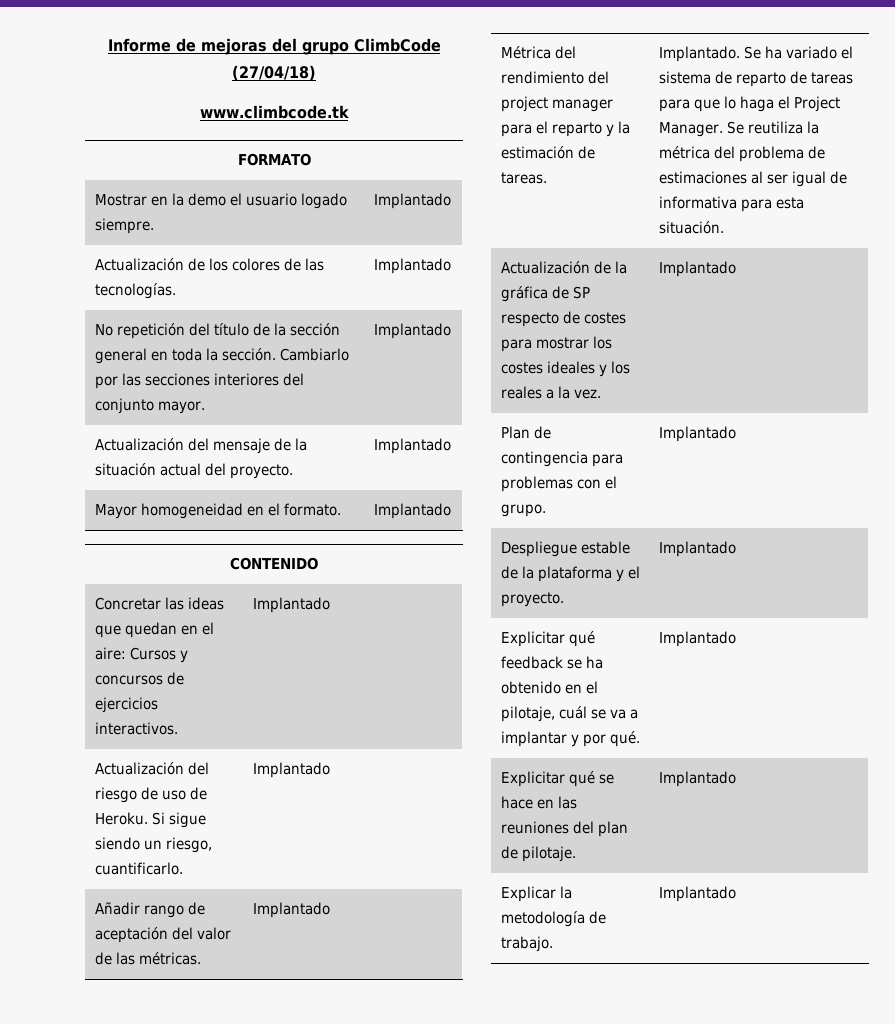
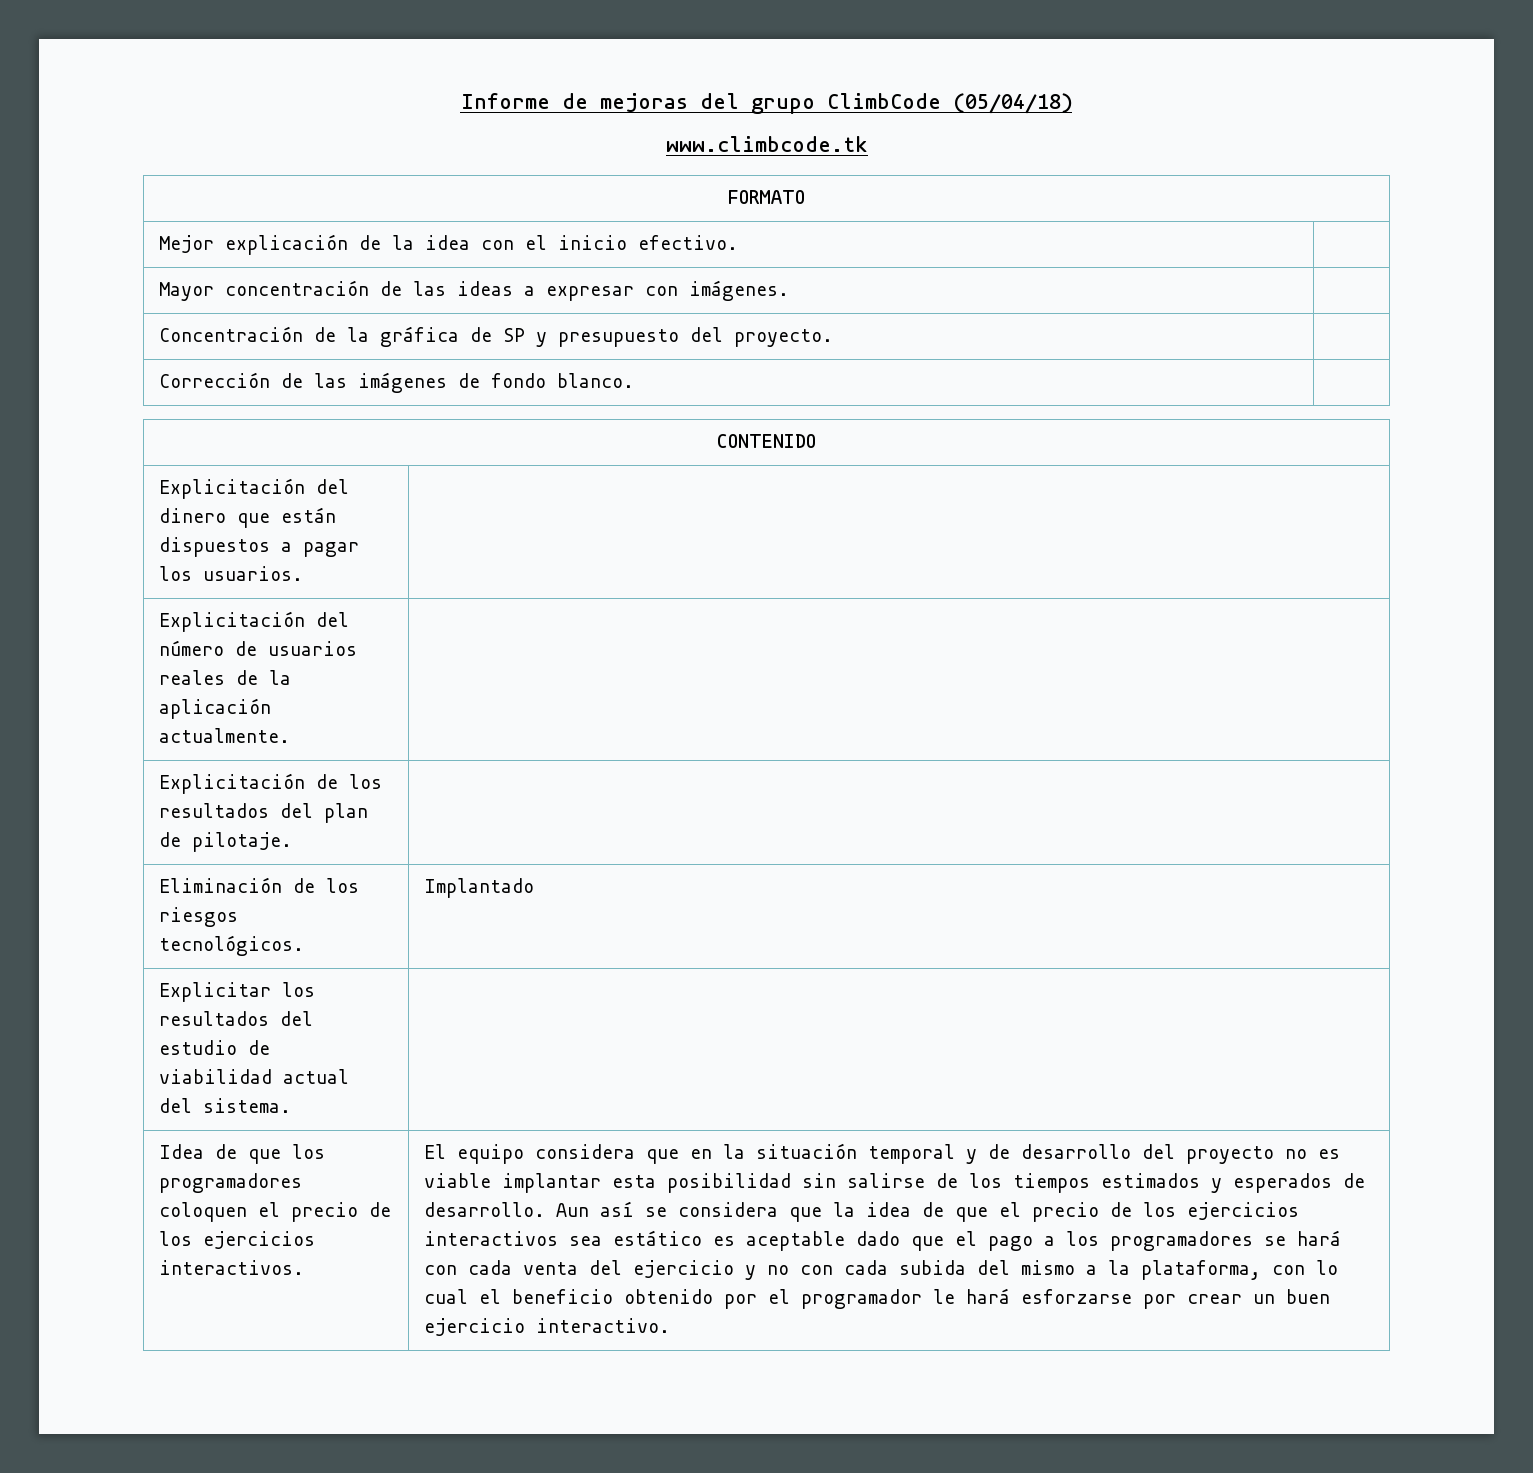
- Informe de mejoras del grupo ClimbCode (27/04/18)
+ Informe de mejoras del grupo ClimbCode (05/04/18)
- Mostrar en la demo el usuario logado siempre. | Implantado
- Actualización de los colores de las tecnologías. | Implantado
- No repetición del título de la sección general en toda la sección. Cambiarlo por las secciones interiores del conjunto mayor. | Implantado
- Actualización del mensaje de la situación actual del proyecto. | Implantado
- Mayor homogeneidad en el formato. | Implantado
+ Mejor explicación de la idea con el inicio efectivo. |
+ Mayor concentración de las ideas a expresar con imágenes. |
+ Concentración de la gráfica de SP y presupuesto del proyecto. |
+ Corrección de las imágenes de fondo blanco. |
  CONTENIDO
- Concretar las ideas que quedan en el aire: Cursos y concursos de ejercicios interactivos. | Implantado
- Actualización del riesgo de uso de Heroku. Si sigue siendo un riesgo, cuantificarlo. | Implantado
- Añadir rango de aceptación del valor de las métricas. | Implantado
- Métrica del rendimiento del project manager para el reparto y la estimación de tareas. | Implantado. Se ha variado el sistema de reparto de tareas para que lo haga el Project Manager. Se reutiliza la métrica del problema de estimaciones al ser igual de informativa para esta situación.
- Actualización de la gráfica de SP respecto de costes para mostrar los costes ideales y los reales a la vez. | Implantado
- Plan de contingencia para problemas con el grupo. | Implantado
- Despliegue estable de la plataforma y el proyecto. | Implantado
- Explicitar qué feedback se ha obtenido en el pilotaje, cuál se va a implantar y por qué. | Implantado
- Explicitar qué se hace en las reuniones del plan de pilotaje. | Implantado
- Explicar la metodología de trabajo. | Implantado
+ Explicitación del dinero que están dispuestos a pagar los usuarios. |
+ Explicitación del número de usuarios reales de la aplicación actualmente. |
+ Explicitación de los resultados del plan de pilotaje. |
+ Eliminación de los riesgos tecnológicos. | Implantado
+ Explicitar los resultados del estudio de viabilidad actual del sistema. |
+ Idea de que los programadores coloquen el precio de los ejercicios interactivos. | El equipo considera que en la situación temporal y de desarrollo del proyecto no es viable implantar esta posibilidad sin salirse de los tiempos estimados y esperados de desarrollo. Aun así se considera que la idea de que el precio de los ejercicios interactivos sea estático es aceptable dado que el pago a los programadores se hará con cada venta del ejercicio y no con cada subida del mismo a la plataforma, con lo cual el beneficio obtenido por el programador le hará esforzarse por crear un buen ejercicio interactivo.

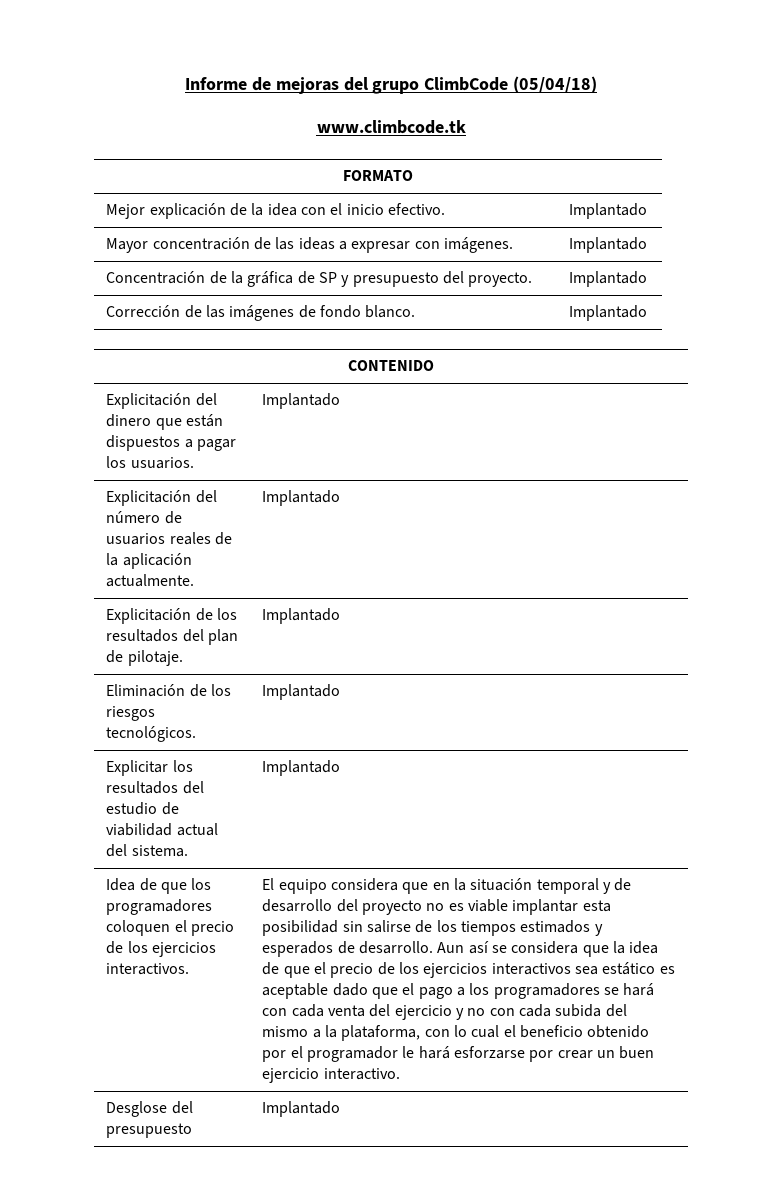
- Mejor explicación de la idea con el inicio efectivo. |
+ Mejor explicación de la idea con el inicio efectivo. | Implantado
- Mayor concentración de las ideas a expresar con imágenes. |
+ Mayor concentración de las ideas a expresar con imágenes. | Implantado
- Concentración de la gráfica de SP y presupuesto del proyecto. |
+ Concentración de la gráfica de SP y presupuesto del proyecto. | Implantado
- Corrección de las imágenes de fondo blanco. |
+ Corrección de las imágenes de fondo blanco. | Implantado
- Explicitación del dinero que están dispuestos a pagar los usuarios. |
+ Explicitación del dinero que están dispuestos a pagar los usuarios. | Implantado
- Explicitación del número de usuarios reales de la aplicación actualmente. |
+ Explicitación del número de usuarios reales de la aplicación actualmente. | Implantado
- Explicitación de los resultados del plan de pilotaje. |
+ Explicitación de los resultados del plan de pilotaje. | Implantado
- Explicitar los resultados del estudio de viabilidad actual del sistema. |
+ Explicitar los resultados del estudio de viabilidad actual del sistema. | Implantado
+ Desglose del presupuesto | Implantado

